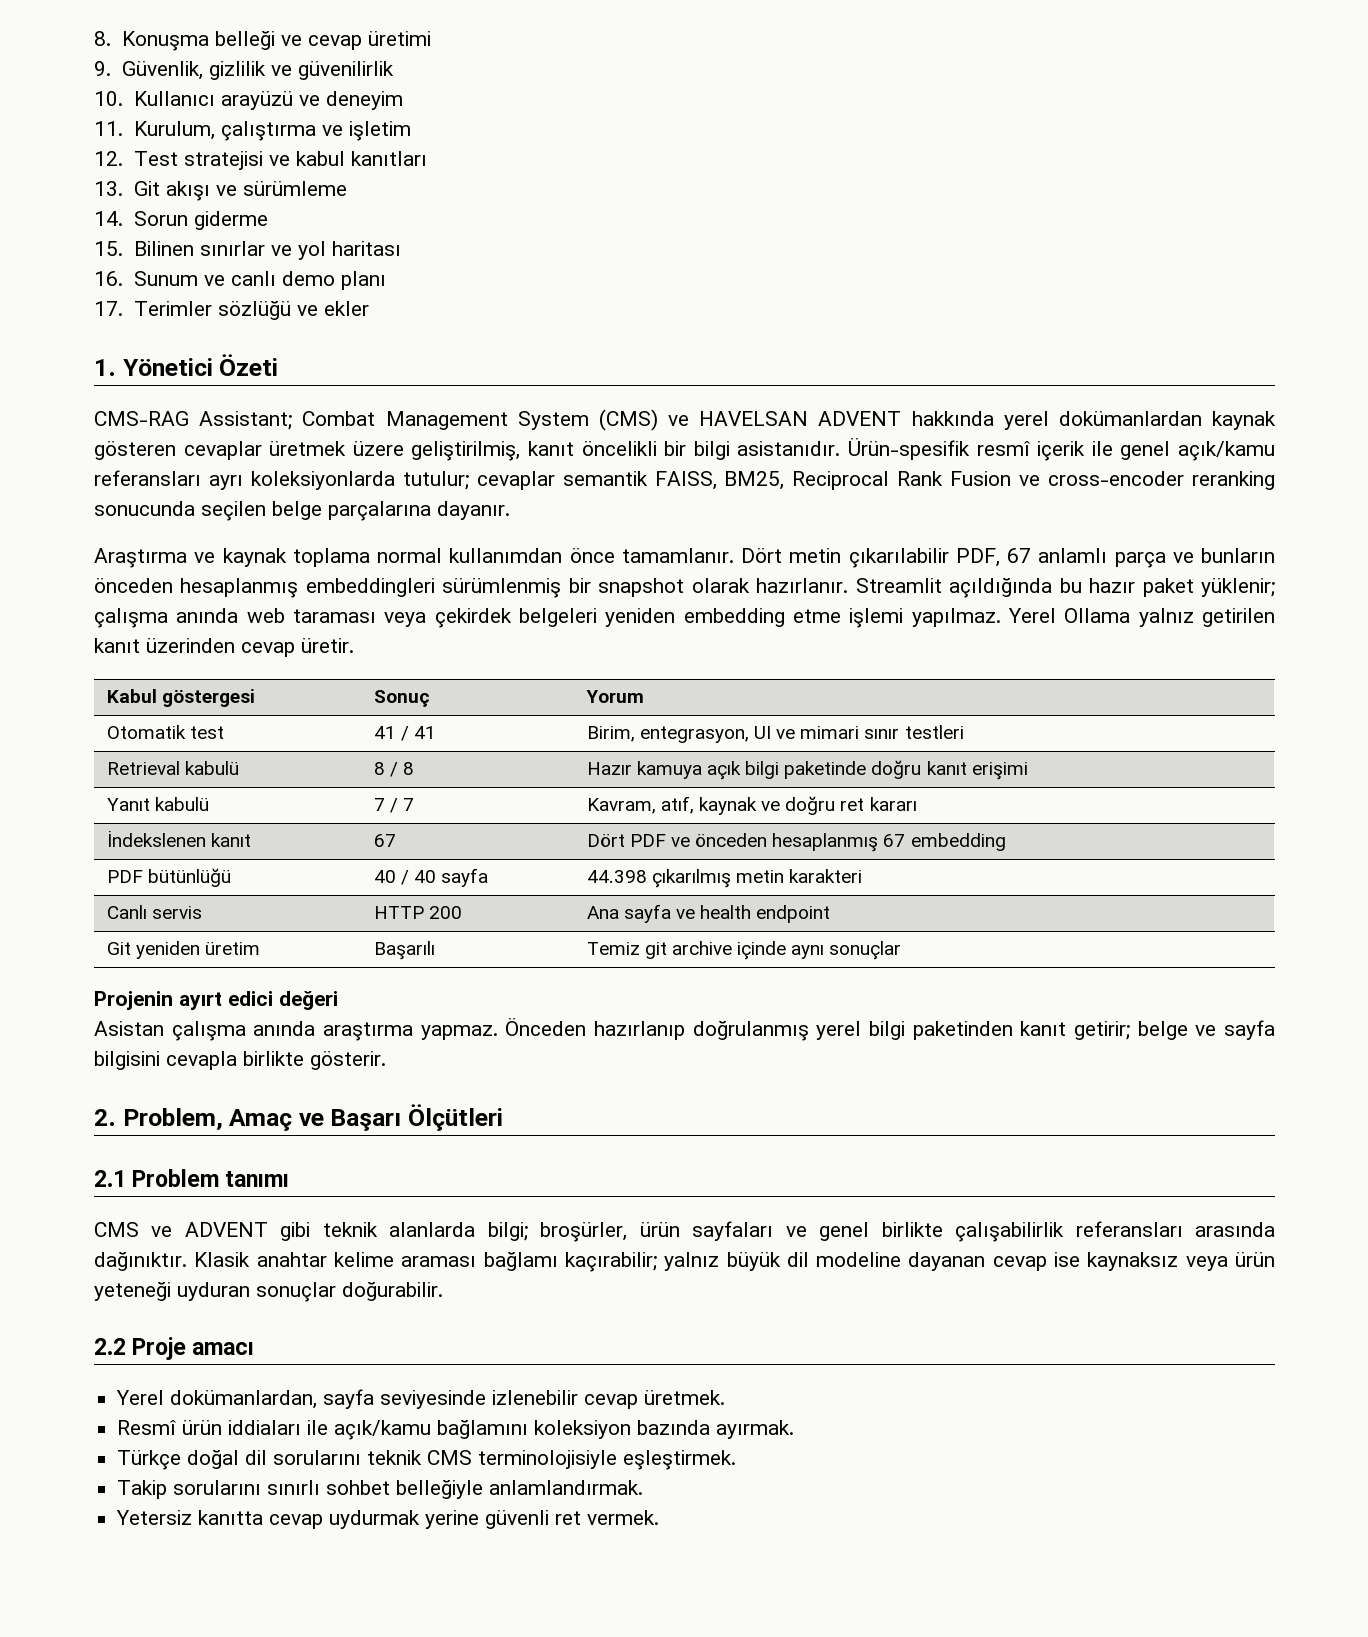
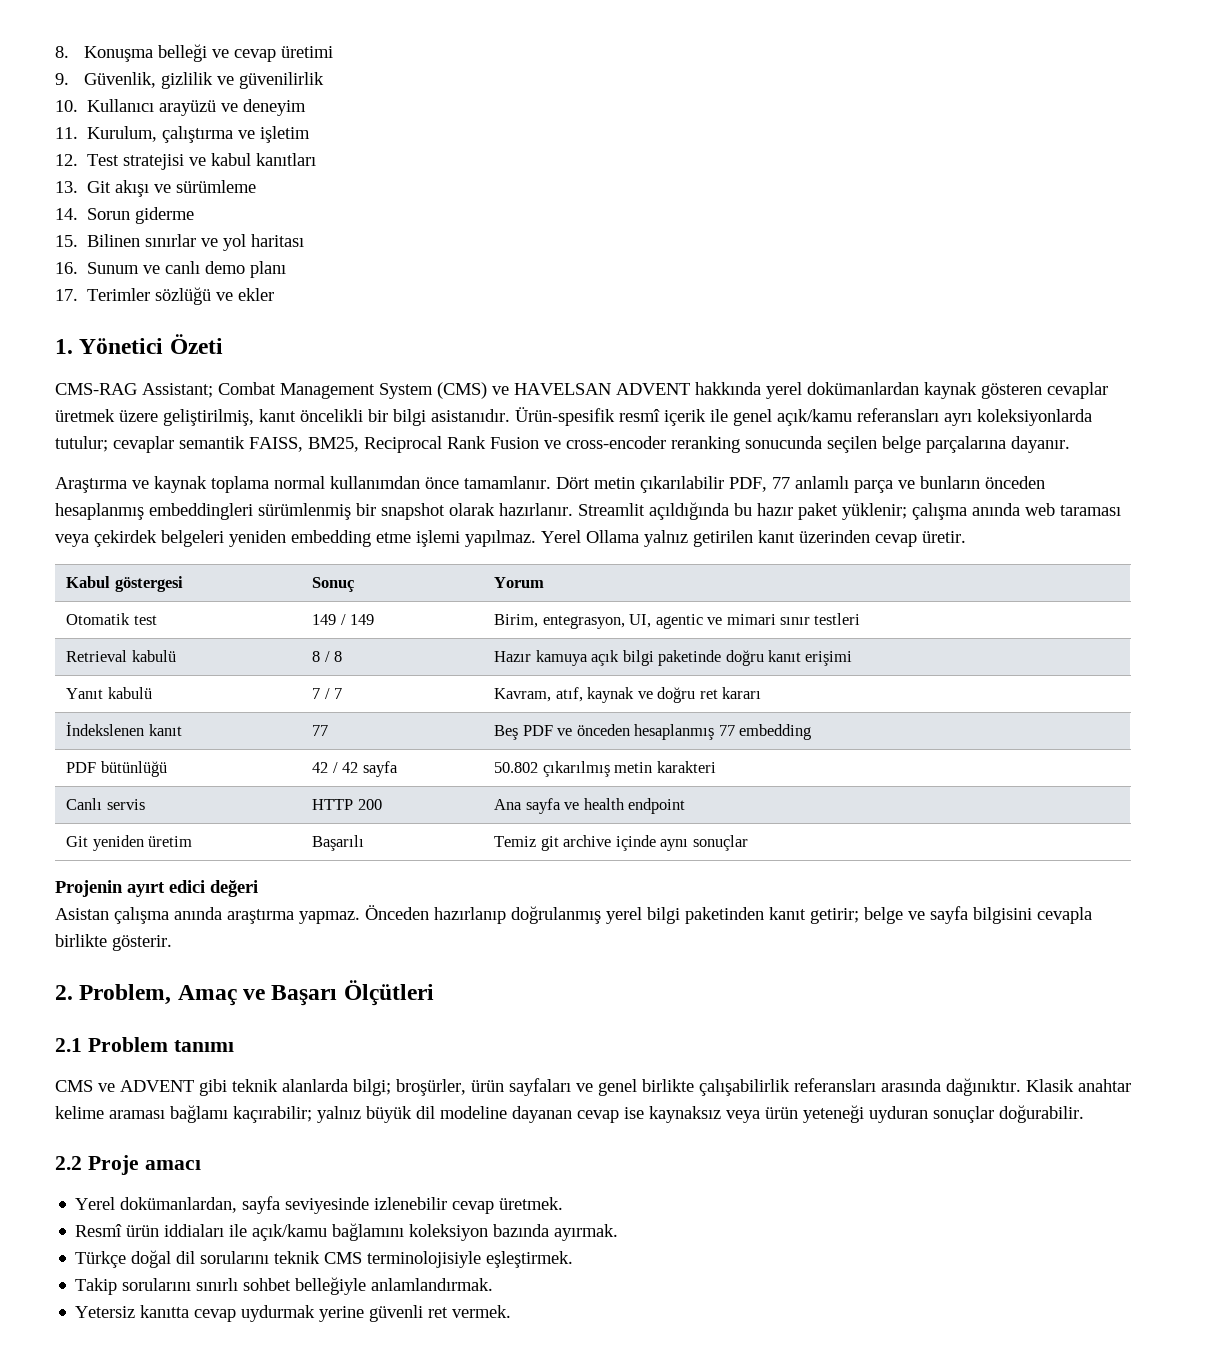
- Dört metin çıkarılabilir PDF, 67 anlamlı parça ve bunların önceden hesaplanmış embeddingleri sürümlenmiş bir snapshot olarak hazırlanır.
+ Dört metin çıkarılabilir PDF, 77 anlamlı parça ve bunların önceden hesaplanmış embeddingleri sürümlenmiş bir snapshot olarak hazırlanır.
- Otomatik test | 41 / 41 | Birim, entegrasyon, UI ve mimari sınır testleri
+ Otomatik test | 149 / 149 | Birim, entegrasyon, UI, agentic ve mimari sınır testleri
- İndekslenen kanıt | 67 | Dört PDF ve önceden hesaplanmış 67 embedding
+ İndekslenen kanıt | 77 | Beş PDF ve önceden hesaplanmış 77 embedding
- PDF bütünlüğü | 40 / 40 sayfa | 44.398 çıkarılmış metin karakteri
+ PDF bütünlüğü | 42 / 42 sayfa | 50.802 çıkarılmış metin karakteri

